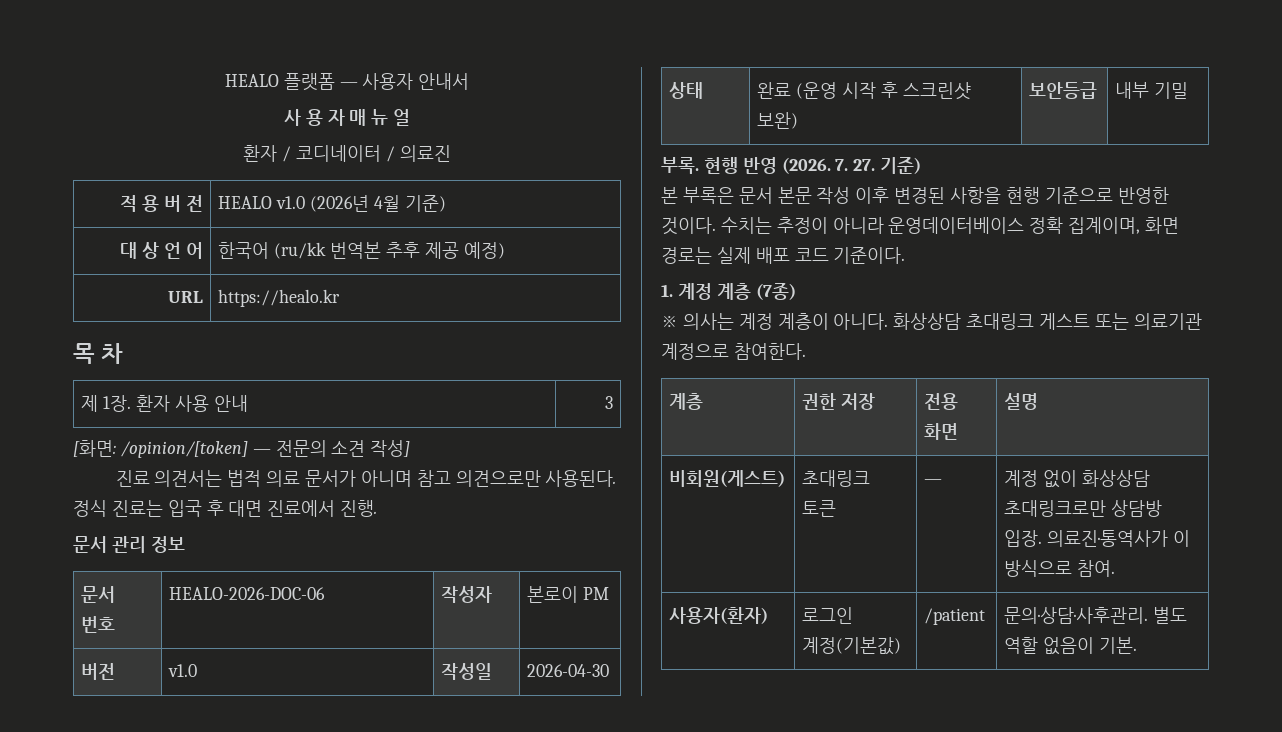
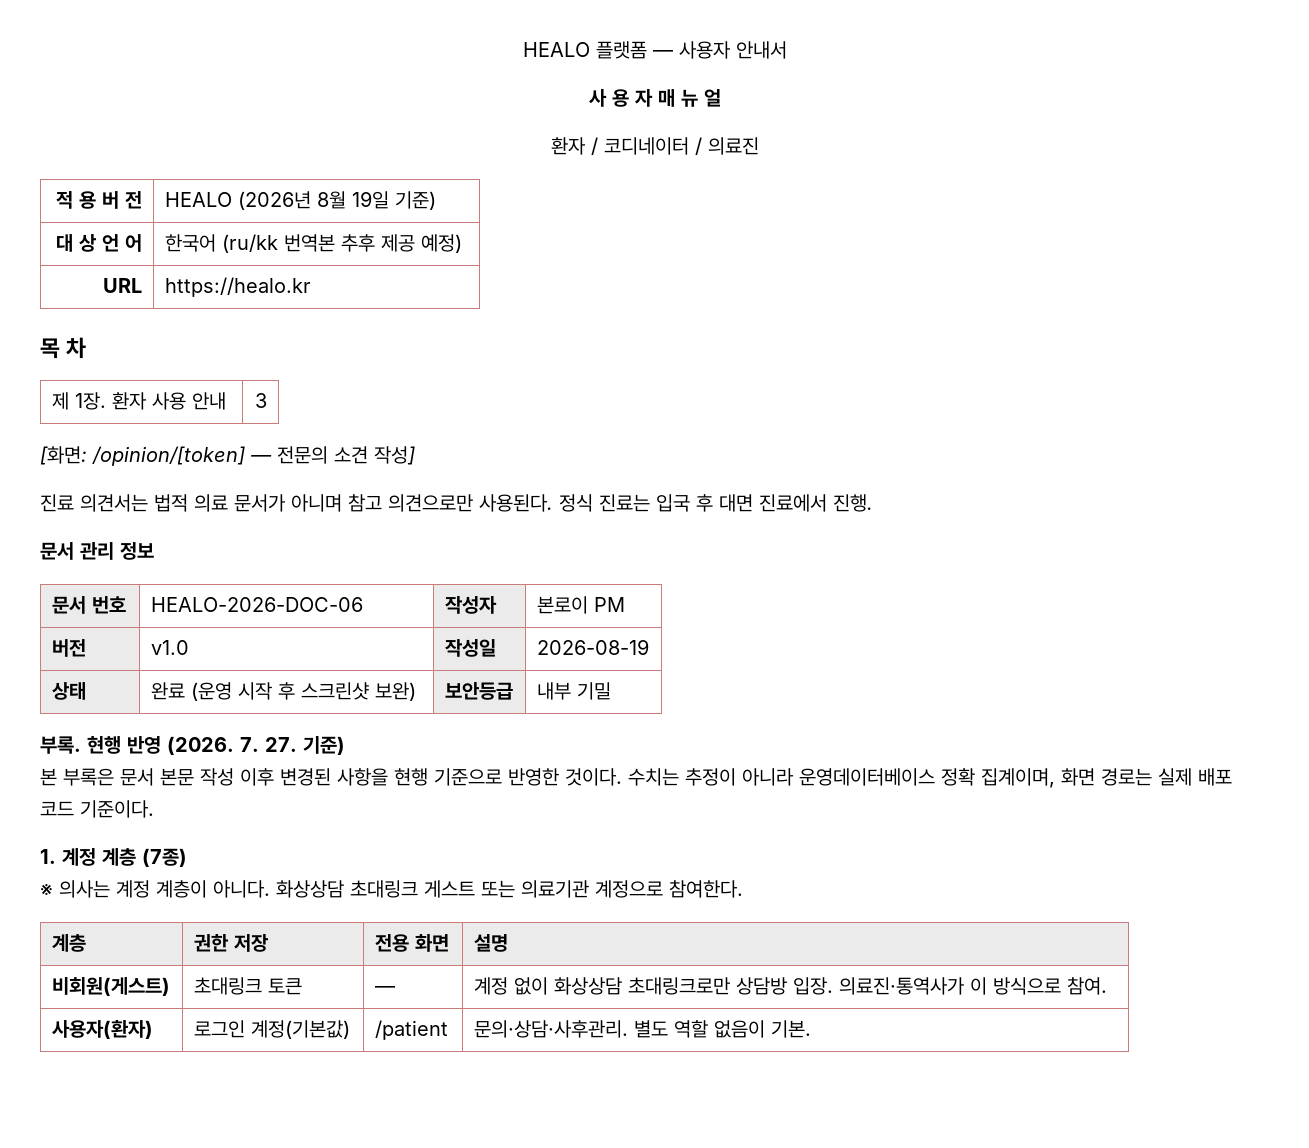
- 적 용 버 전 | HEALO v1.0 (2026년 4월 기준)
+ 적 용 버 전 | HEALO (2026년 8월 19일 기준)
- 버전 | v1.0 | 작성일 | 2026-04-30
+ 버전 | v1.0 | 작성일 | 2026-08-19

